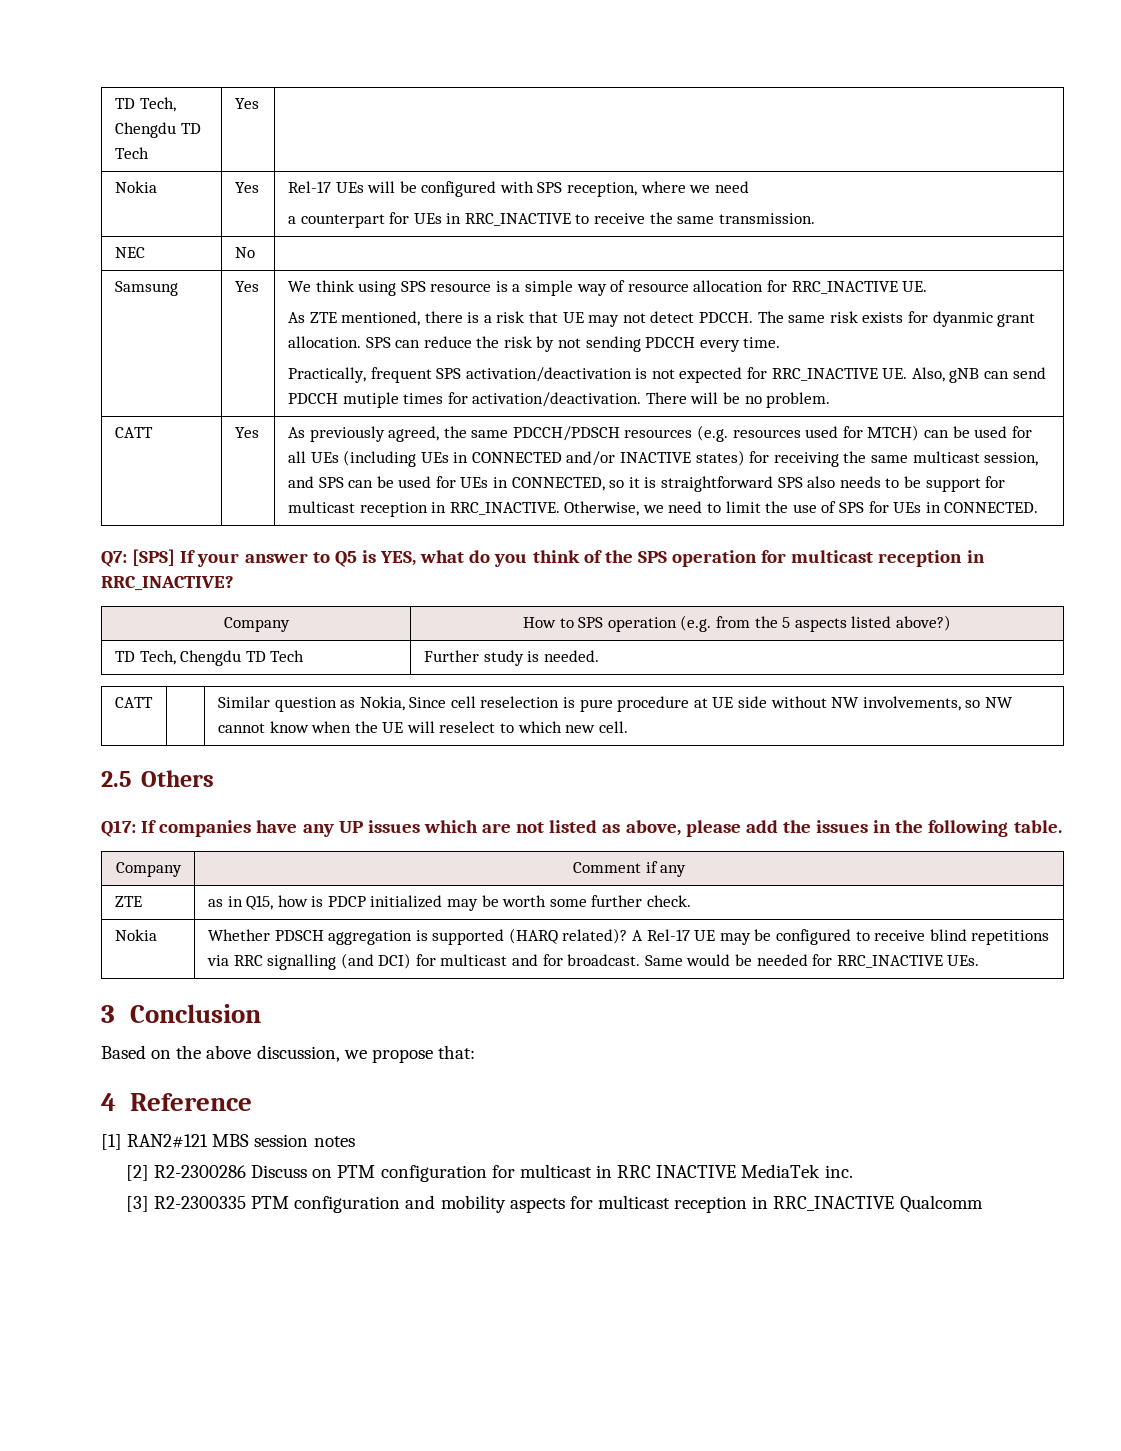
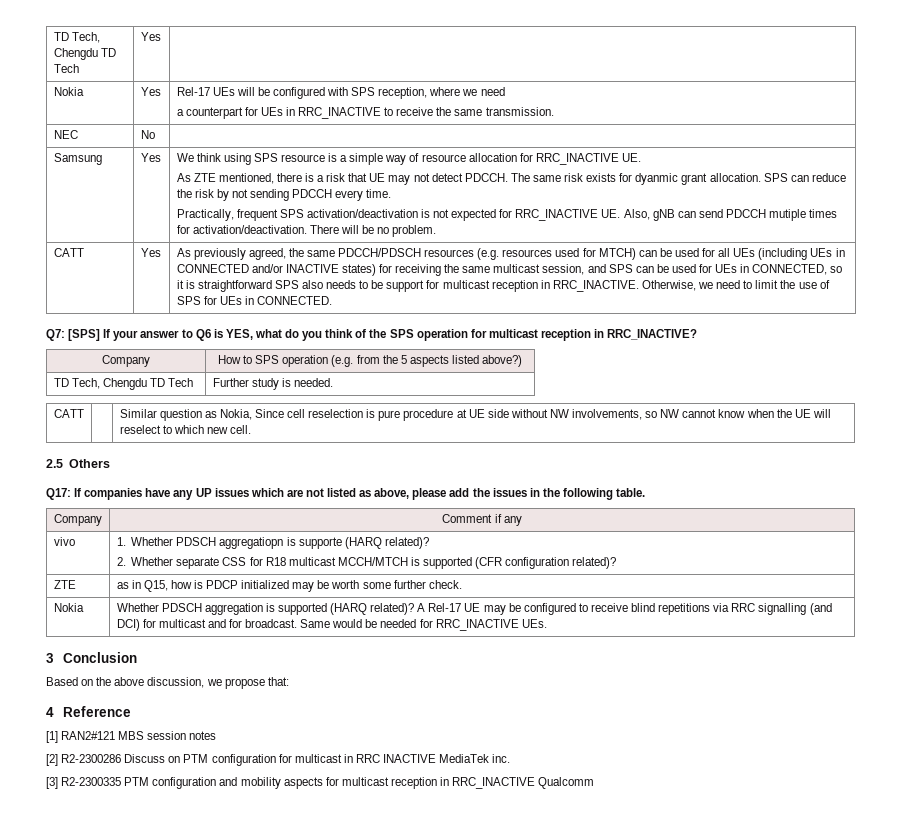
- Q7: [SPS] If your answer to Q5 is YES, what do you think of the SPS operation for multicast reception in RRC_INACTIVE?
+ Q7: [SPS] If your answer to Q6 is YES, what do you think of the SPS operation for multicast reception in RRC_INACTIVE?
+ vivo | 1. Whether PDSCH aggregatiopn is supporte (HARQ related)?
+ 2. Whether separate CSS for R18 multicast MCCH/MTCH is supported (CFR configuration related)?

